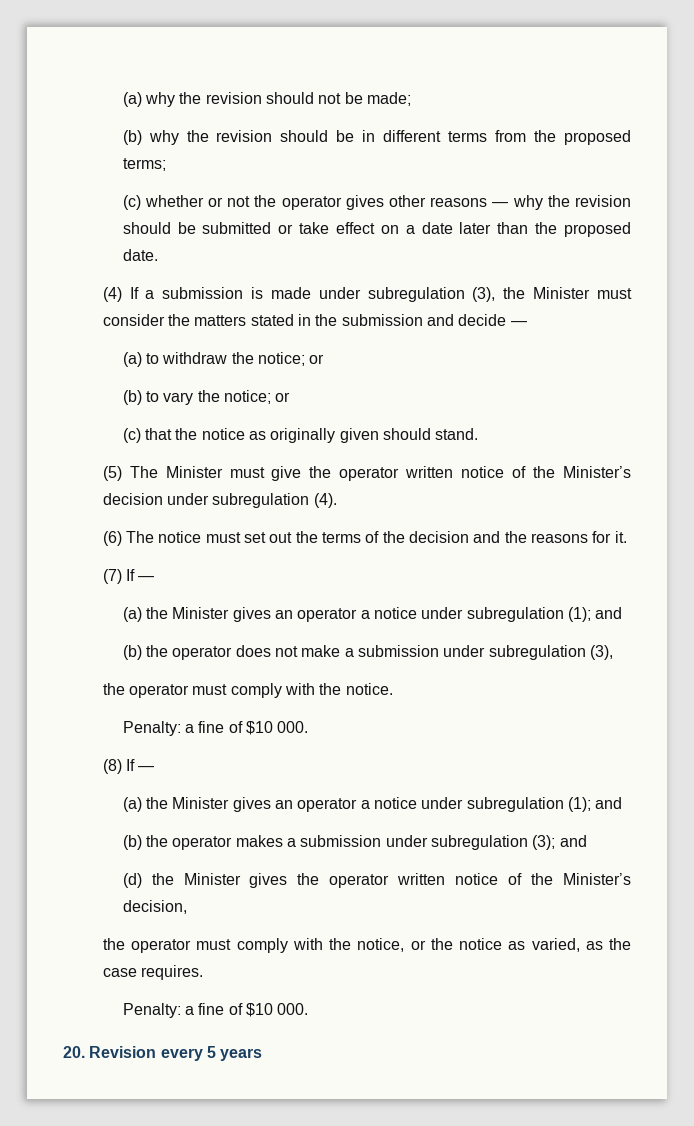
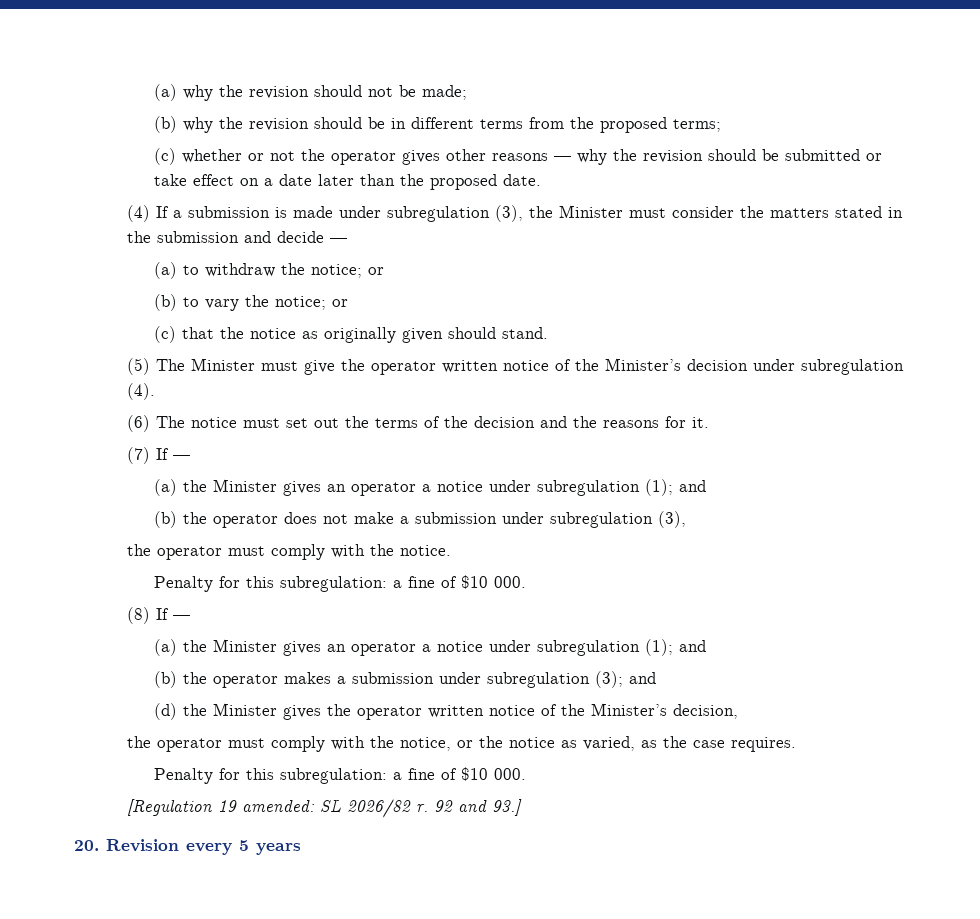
  the operator must comply with the notice.
- Penalty: a fine of $10 000.
+ Penalty for this subregulation: a fine of $10 000.
  the operator must comply with the notice, or the notice as varied, as the case requires.
- Penalty: a fine of $10 000.
+ Penalty for this subregulation: a fine of $10 000.
+ [Regulation 19 amended: SL 2026/82 r. 92 and 93.]

